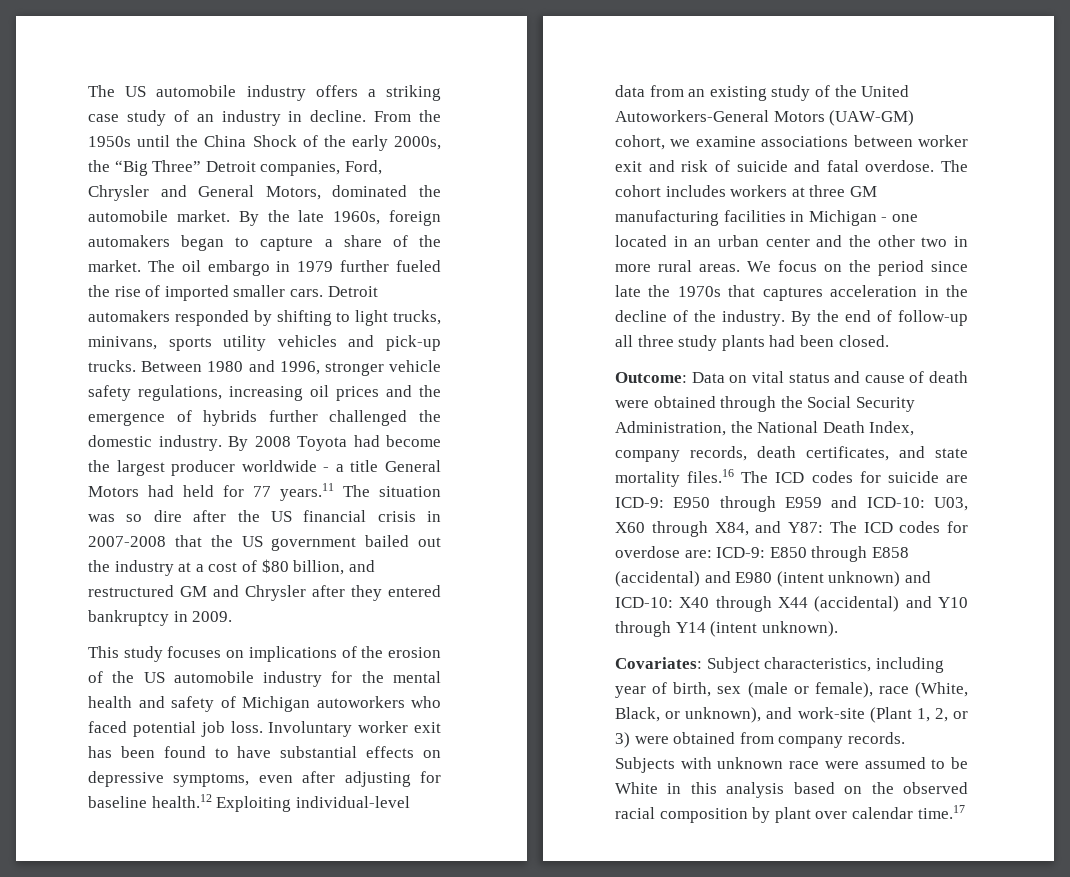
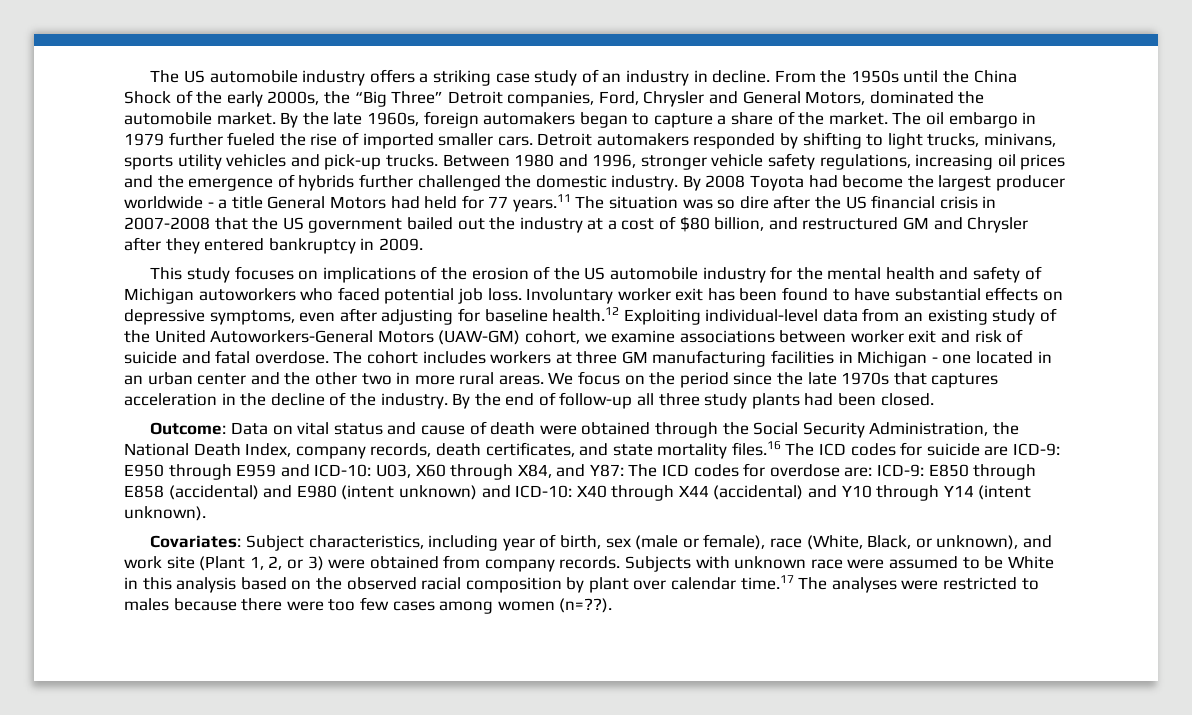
- We focus on the period since late the 1970s that captures acceleration in the decline of the industry.
+ We focus on the period since the late 1970s that captures acceleration in the decline of the industry.
- Covariates: Subject characteristics, including year of birth, sex (male or female), race (White, Black, or unknown), and work-site (Plant 1, 2, or 3) were obtained from company records.
+ Covariates: Subject characteristics, including year of birth, sex (male or female), race (White, Black, or unknown), and work site (Plant 1, 2, or 3) were obtained from company records.
- Subjects with unknown race were assumed to be White in this analysis based on the observed racial composition by plant over calendar time.17
+ Subjects with unknown race were assumed to be White in this analysis based on the observed racial composition by plant over calendar time.17 The analyses were restricted to males because there were too few cases among women (n=??).

